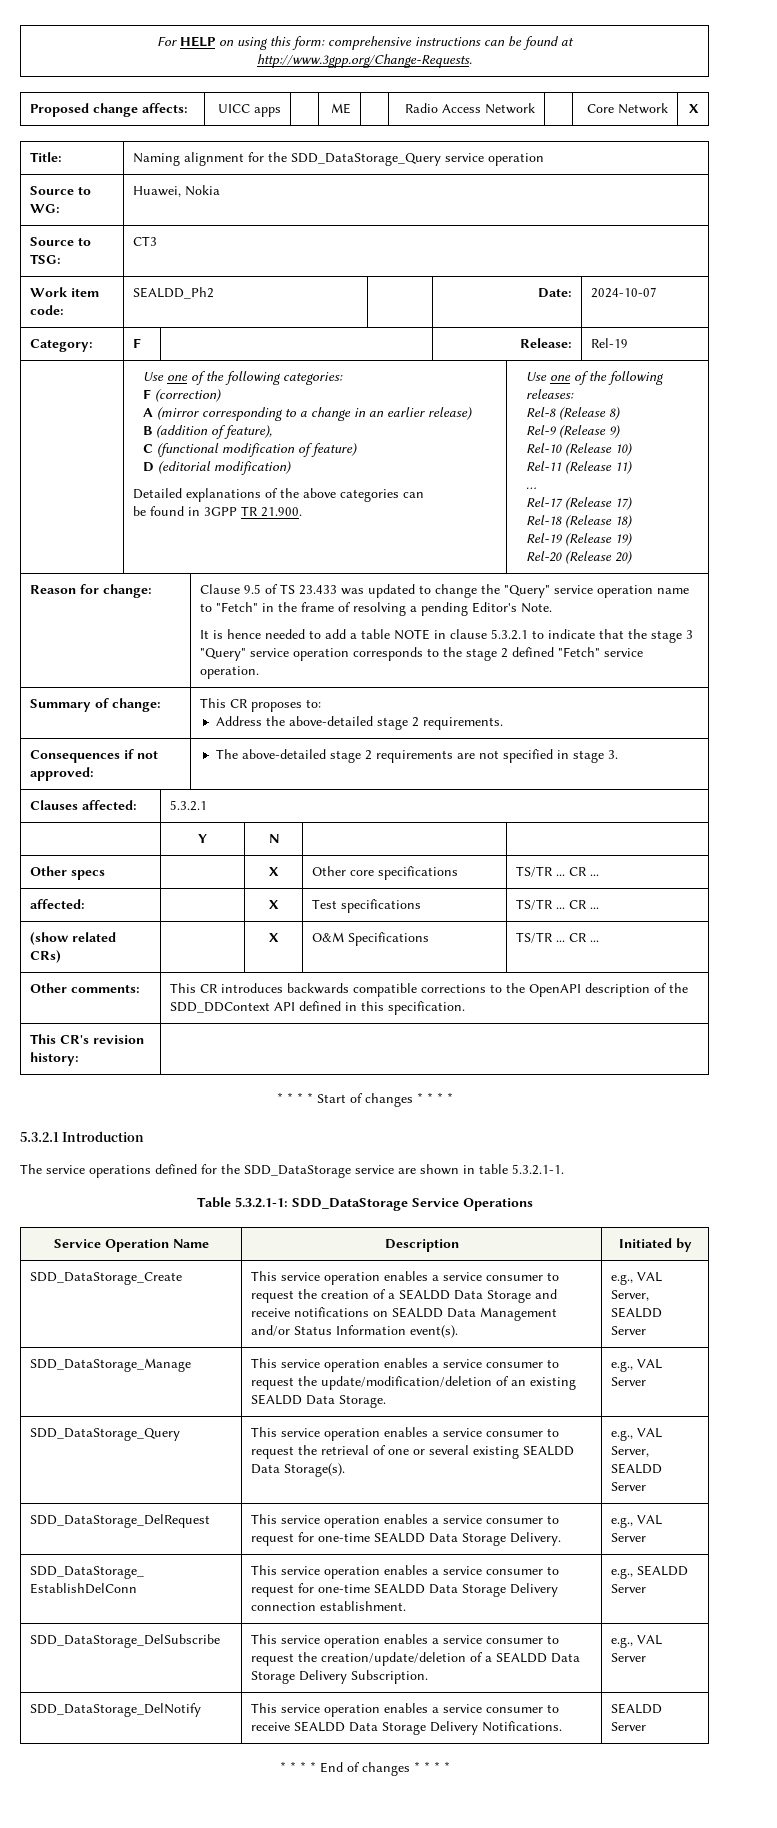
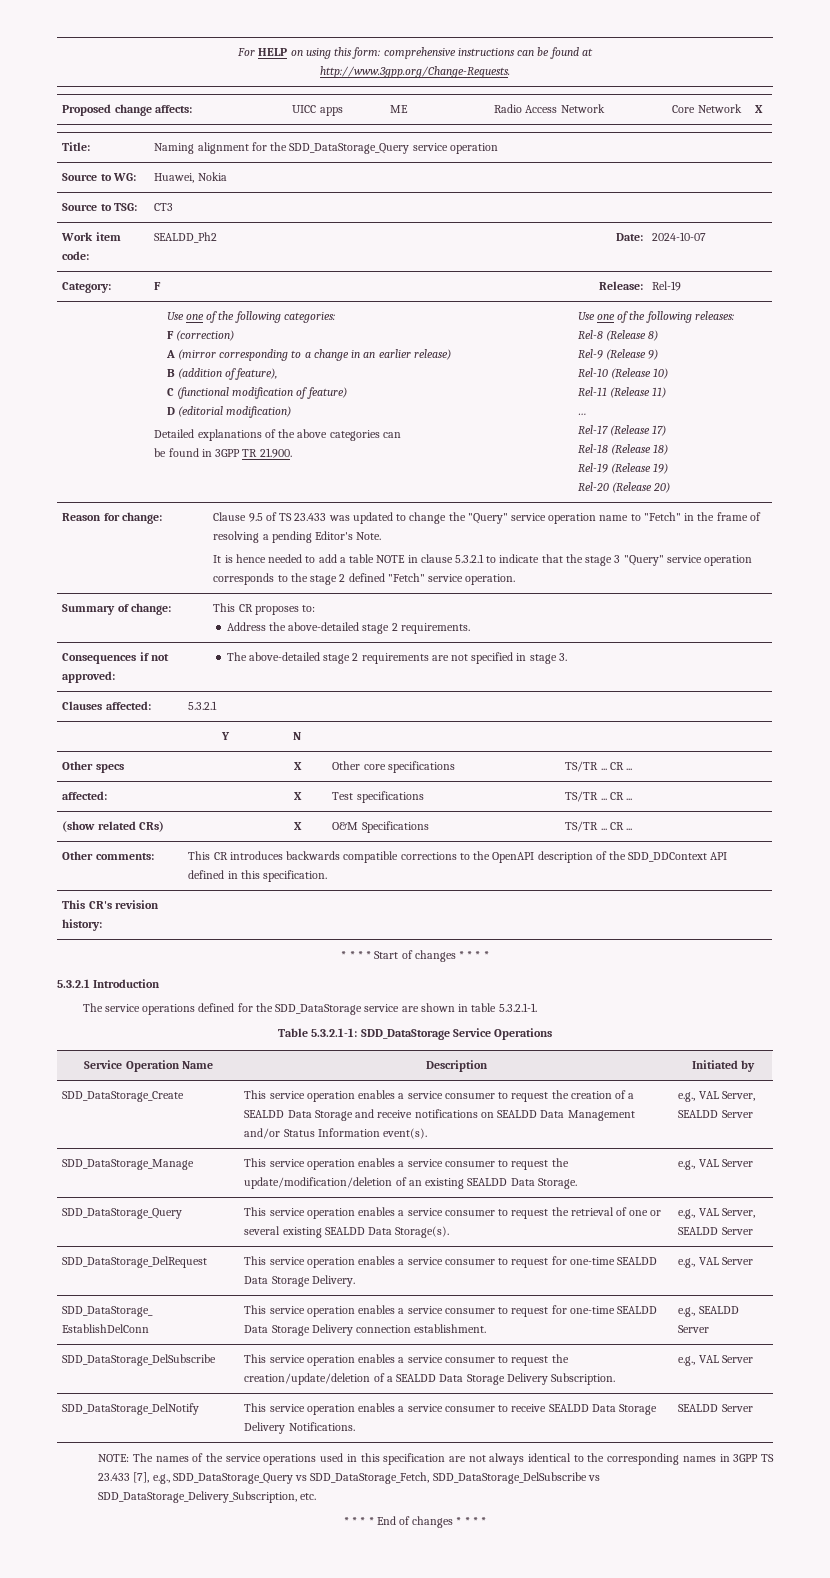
+ NOTE: The names of the service operations used in this specification are not always identical to the corresponding names in 3GPP TS 23.433 [7], e.g., SDD_DataStorage_Query vs SDD_DataStorage_Fetch, SDD_DataStorage_DelSubscribe vs SDD_DataStorage_Delivery_Subscription, etc.

